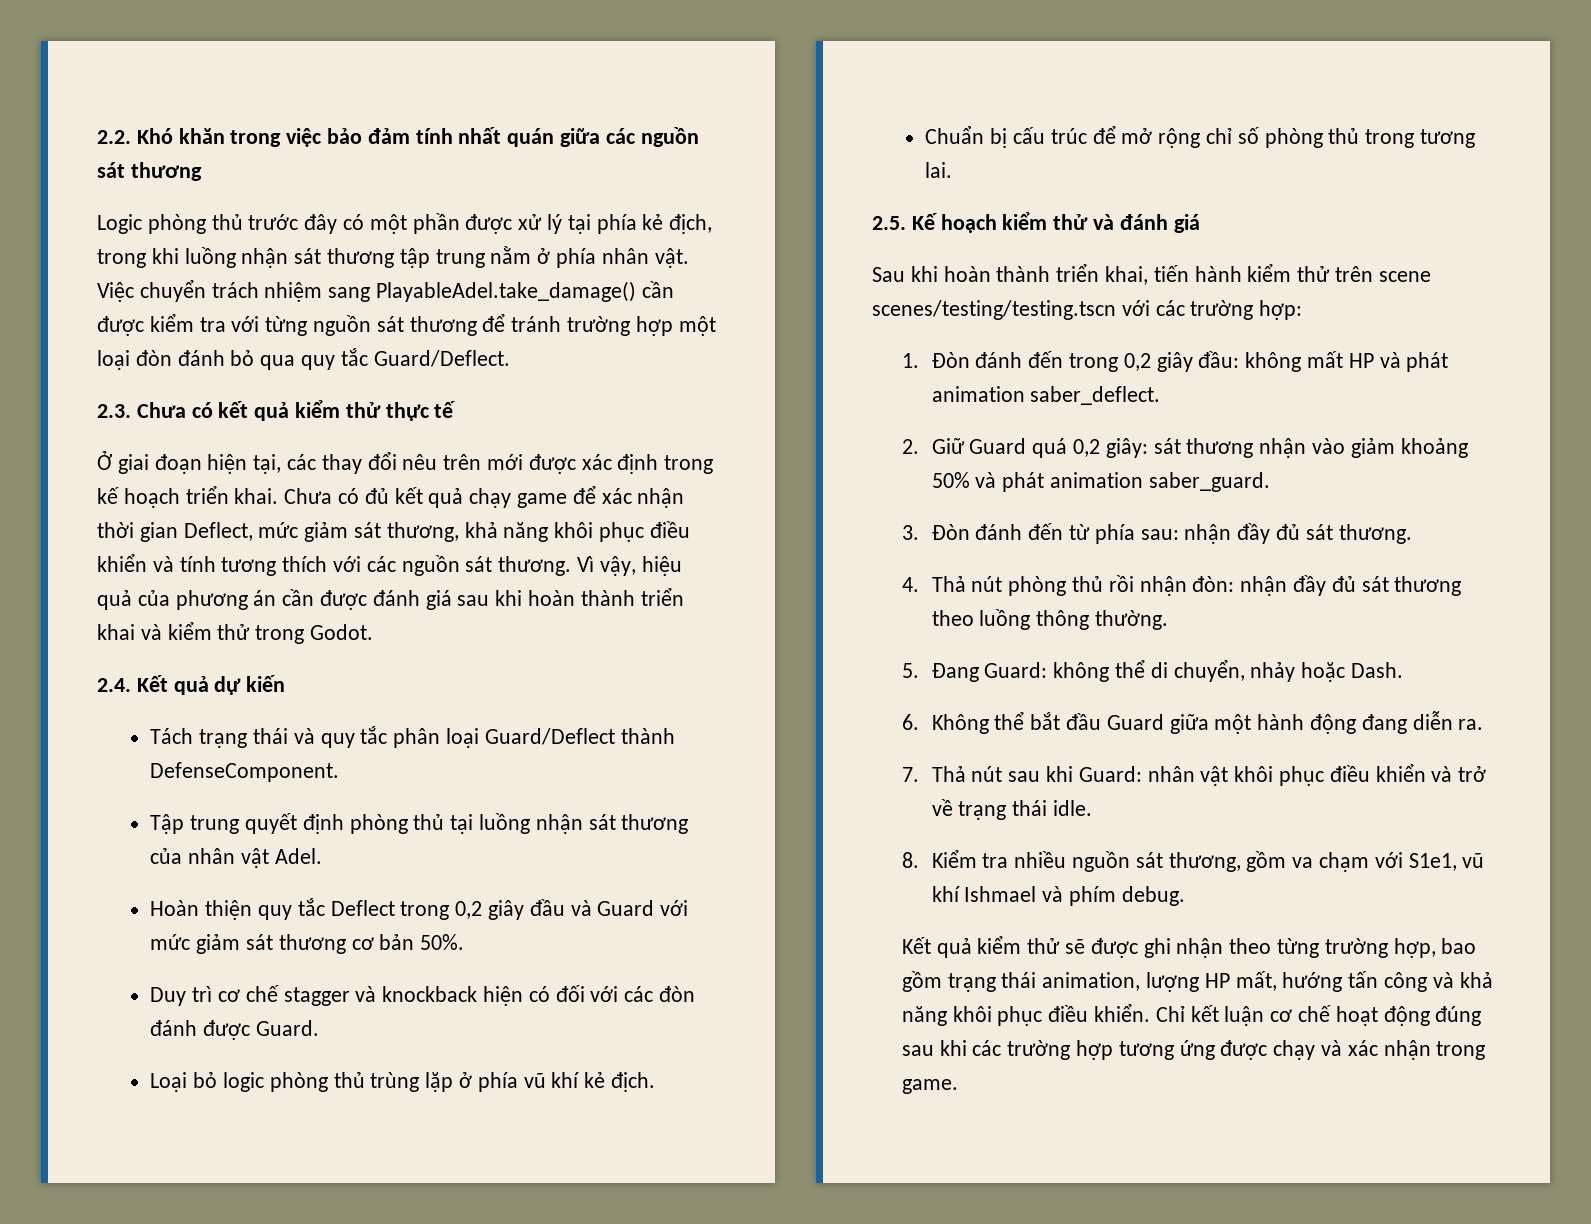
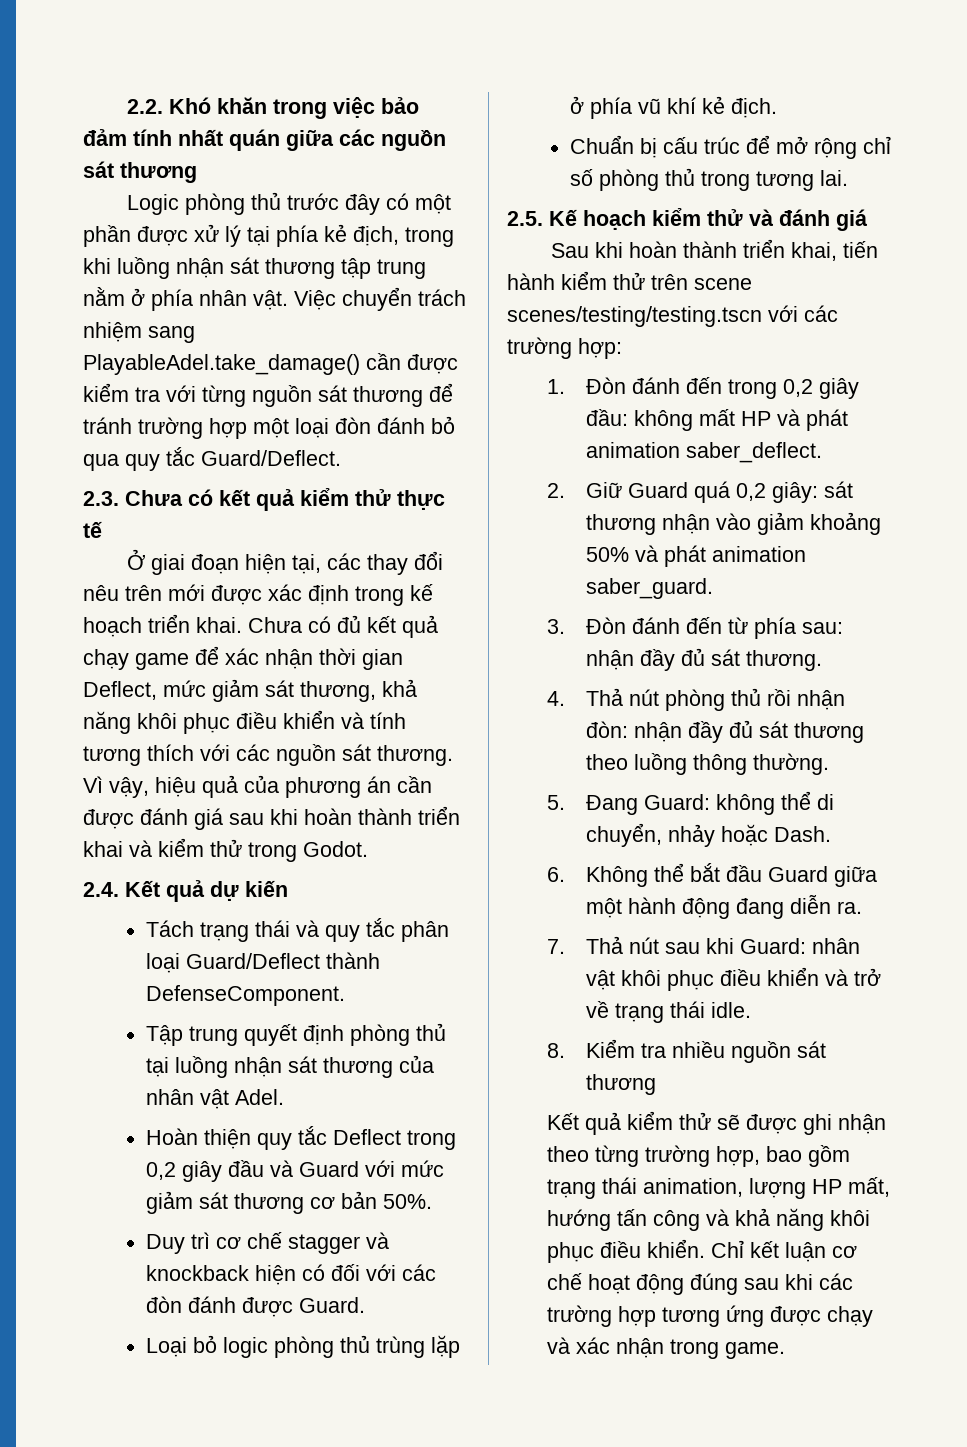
- 8. Kiểm tra nhiều nguồn sát thương, gồm va chạm với S1e1, vũ khí Ishmael và phím debug.
+ 8. Kiểm tra nhiều nguồn sát thương

